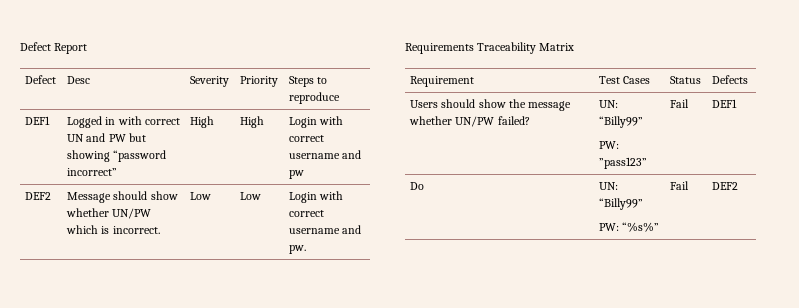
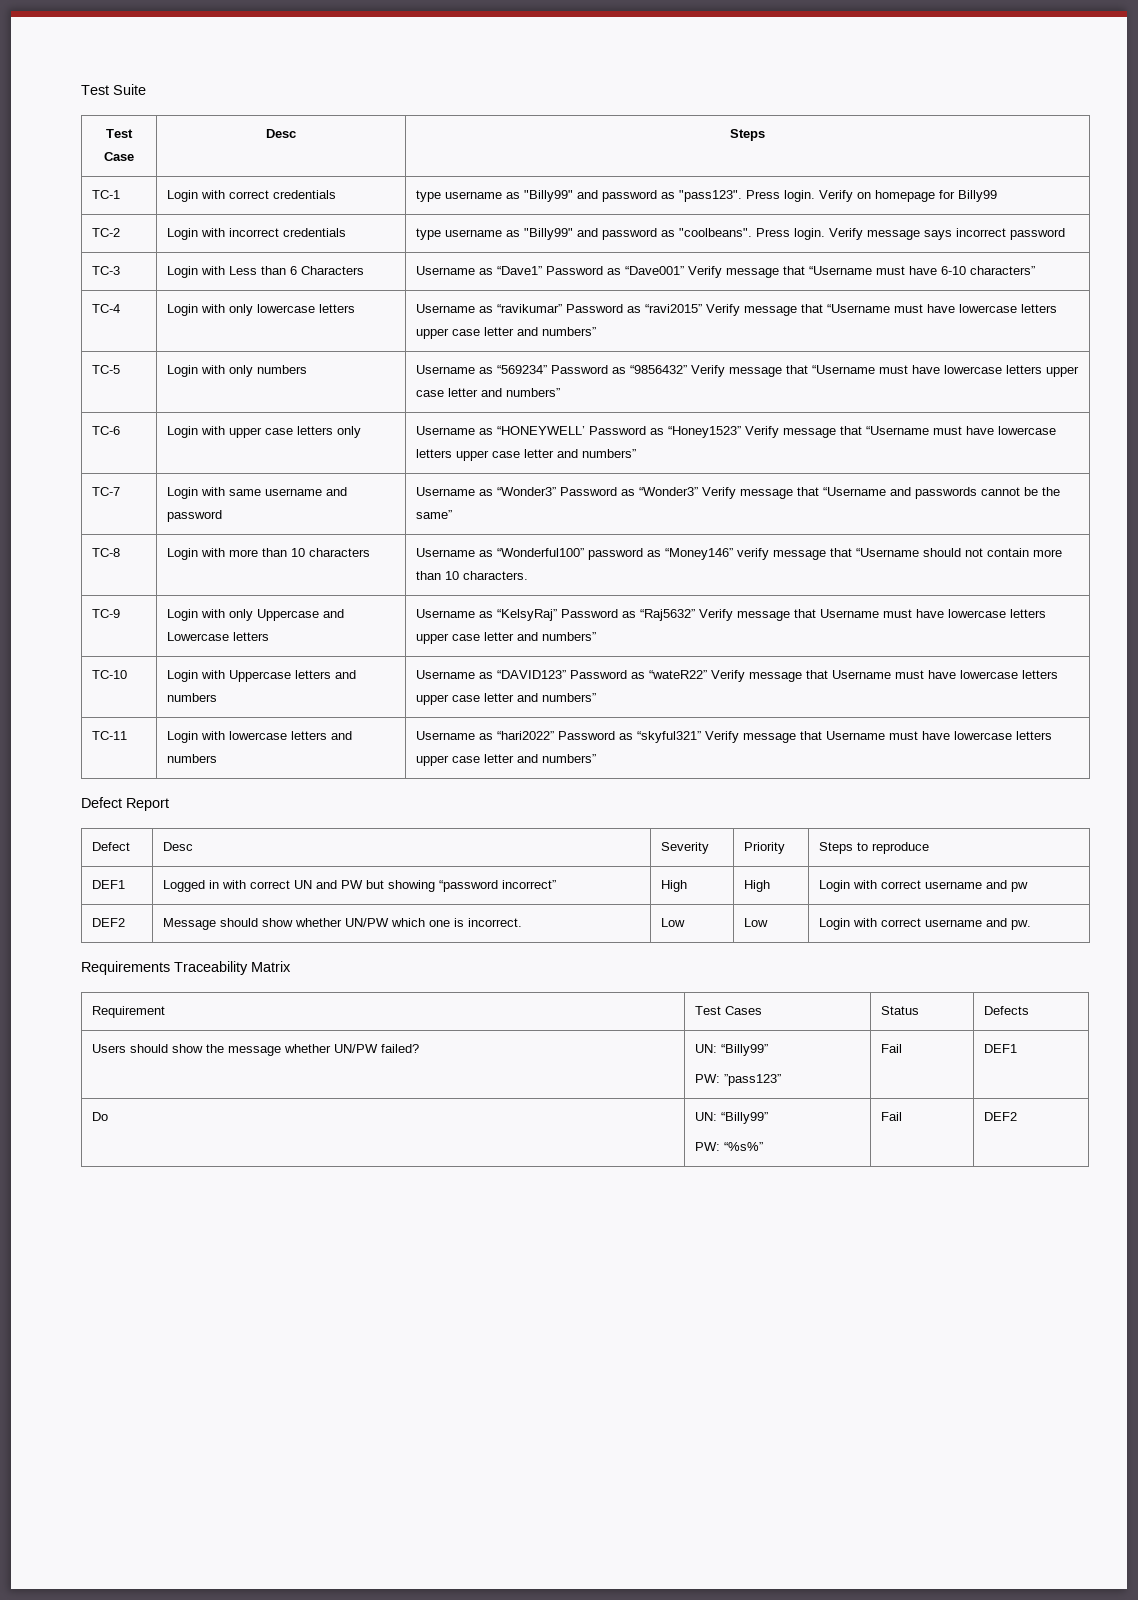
+ Test Suite
+ Test Case | Desc | Steps
+ TC-1 | Login with correct credentials | type username as "Billy99" and password as "pass123". Press login. Verify on homepage for Billy99
+ TC-2 | Login with incorrect credentials | type username as "Billy99" and password as "coolbeans". Press login. Verify message says incorrect password
+ TC-3 | Login with Less than 6 Characters | Username as “Dave1” Password as “Dave001” Verify message that “Username must have 6-10 characters”
+ TC-4 | Login with only lowercase letters | Username as “ravikumar” Password as “ravi2015” Verify message that “Username must have lowercase letters upper case letter and numbers”
+ TC-5 | Login with only numbers | Username as “569234” Password as “9856432” Verify message that “Username must have lowercase letters upper case letter and numbers”
+ TC-6 | Login with upper case letters only | Username as “HONEYWELL’ Password as “Honey1523” Verify message that “Username must have lowercase letters upper case letter and numbers”
+ TC-7 | Login with same username and password | Username as “Wonder3” Password as “Wonder3” Verify message that “Username and passwords cannot be the same”
+ TC-8 | Login with more than 10 characters | Username as “Wonderful100” password as “Money146” verify message that “Username should not contain more than 10 characters.
+ TC-9 | Login with only Uppercase and Lowercase letters | Username as “KelsyRaj” Password as “Raj5632” Verify message that Username must have lowercase letters upper case letter and numbers”
+ TC-10 | Login with Uppercase letters and numbers | Username as “DAVID123” Password as “wateR22” Verify message that Username must have lowercase letters upper case letter and numbers”
+ TC-11 | Login with lowercase letters and numbers | Username as “hari2022” Password as “skyful321” Verify message that Username must have lowercase letters upper case letter and numbers”
- DEF2 | Message should show whether UN/PW which is incorrect. | Low | Low | Login with correct username and pw.
+ DEF2 | Message should show whether UN/PW which one is incorrect. | Low | Low | Login with correct username and pw.

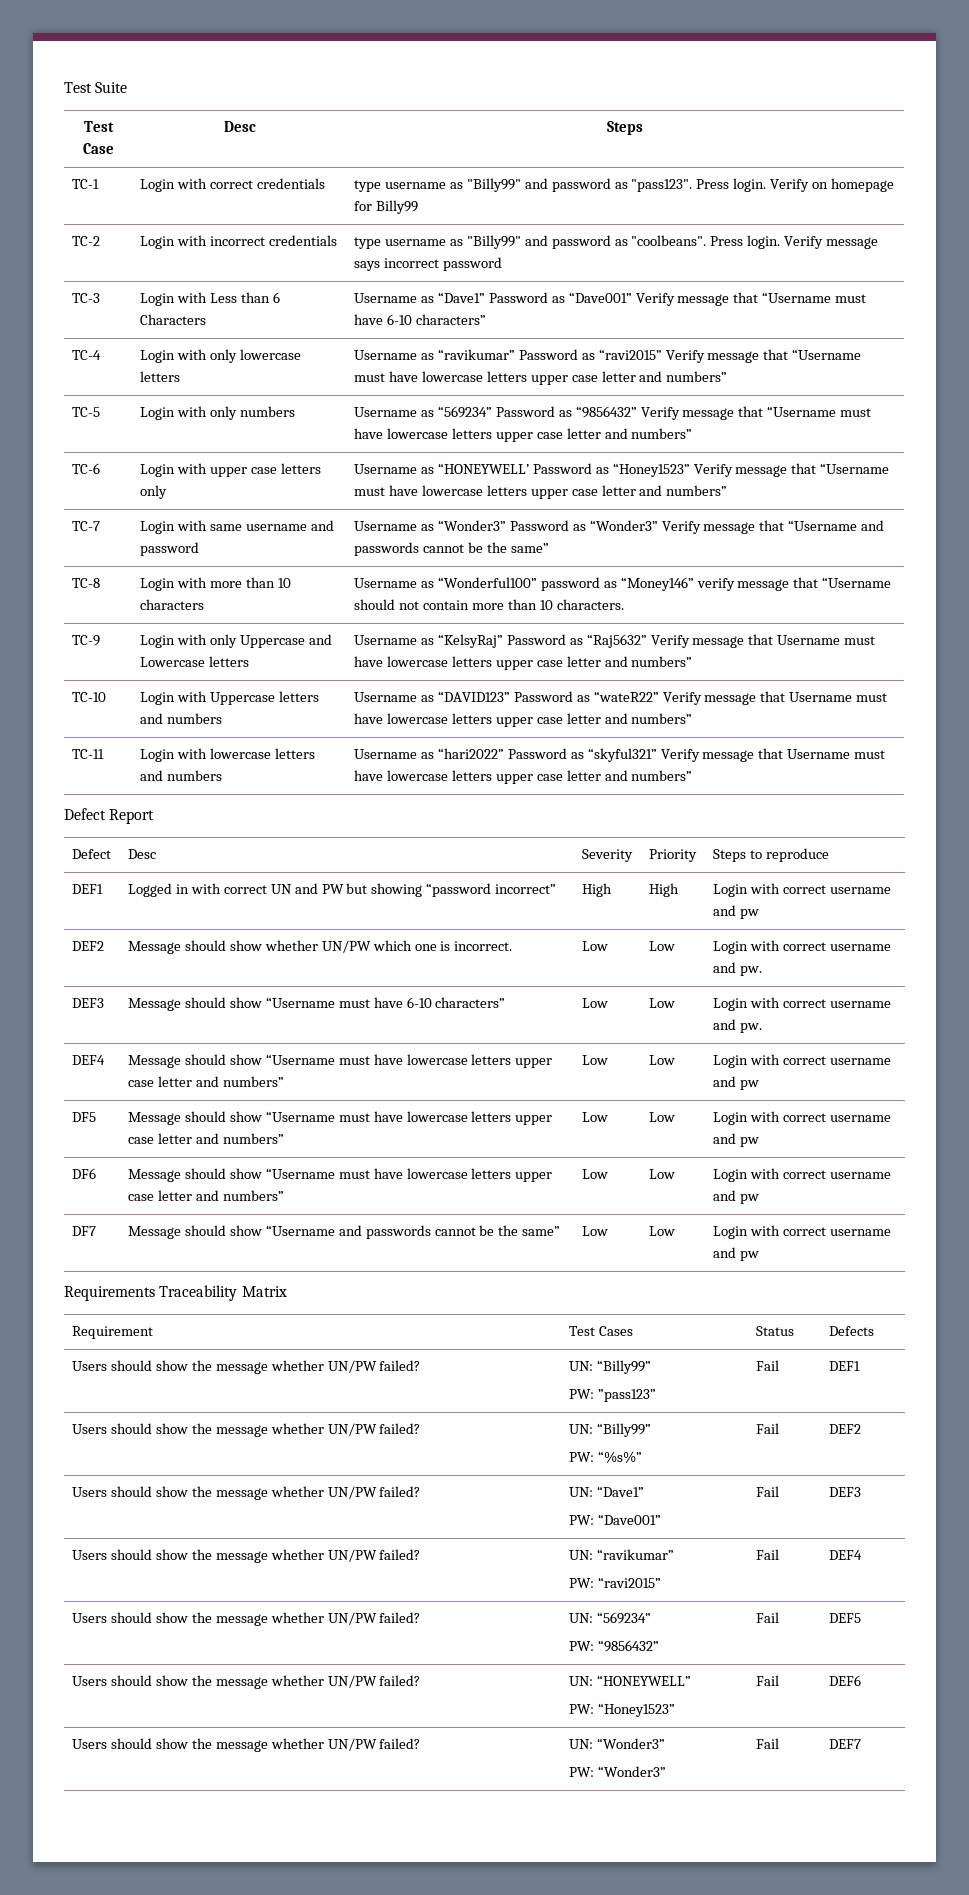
+ DEF3 | Message should show “Username must have 6-10 characters” | Low | Low | Login with correct username and pw.
+ DEF4 | Message should show “Username must have lowercase letters upper case letter and numbers” | Low | Low | Login with correct username and pw
+ DF5 | Message should show “Username must have lowercase letters upper case letter and numbers” | Low | Low | Login with correct username and pw
+ DF6 | Message should show “Username must have lowercase letters upper case letter and numbers” | Low | Low | Login with correct username and pw
+ DF7 | Message should show “Username and passwords cannot be the same” | Low | Low | Login with correct username and pw
  Requirement | Test Cases | Status | Defects
  Users should show the message whether UN/PW failed? | UN: “Billy99”
  PW: ”pass123” | Fail | DEF1
- Do | UN: “Billy99”
+ Users should show the message whether UN/PW failed? | UN: “Billy99”
+ Users should show the message whether UN/PW failed? | UN: “Dave1”
+ PW: “Dave001” | Fail | DEF3
+ Users should show the message whether UN/PW failed? | UN: “ravikumar”
+ PW: “ravi2015” | Fail | DEF4
+ Users should show the message whether UN/PW failed? | UN: “569234”
+ PW: “9856432” | Fail | DEF5
+ Users should show the message whether UN/PW failed? | UN: “HONEYWELL”
+ PW: “Honey1523” | Fail | DEF6
+ Users should show the message whether UN/PW failed? | UN: “Wonder3”
+ PW: “Wonder3” | Fail | DEF7

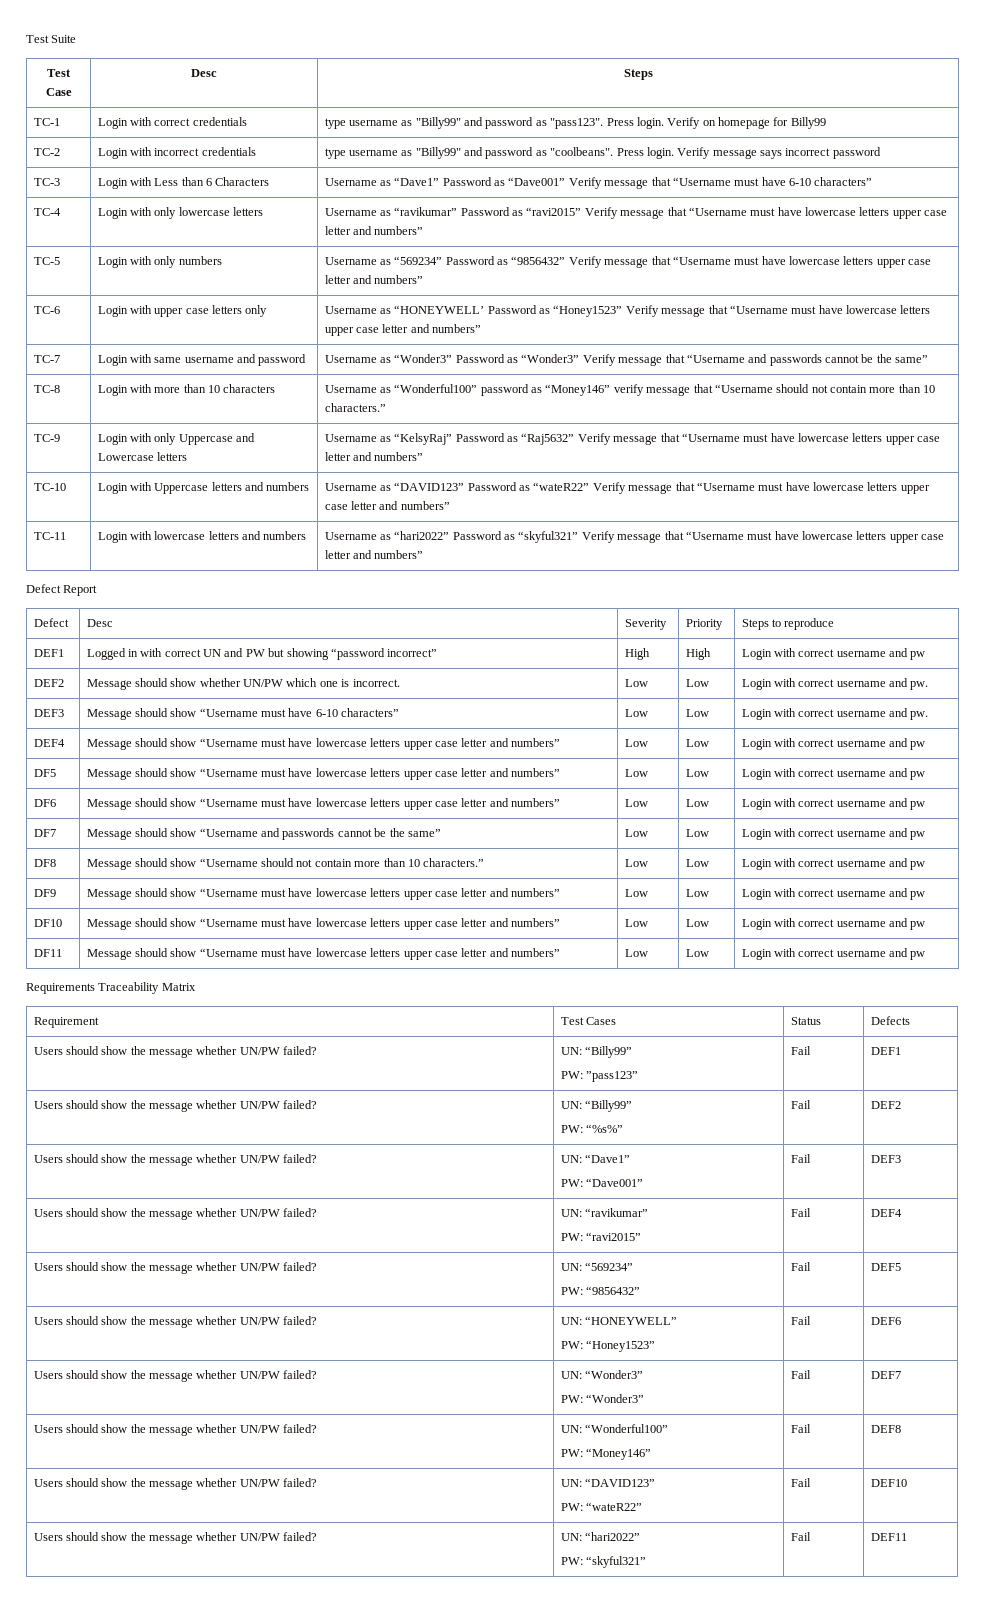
- TC-8 | Login with more than 10 characters | Username as “Wonderful100” password as “Money146” verify message that “Username should not contain more than 10 characters.
+ TC-8 | Login with more than 10 characters | Username as “Wonderful100” password as “Money146” verify message that “Username should not contain more than 10 characters.”
- TC-9 | Login with only Uppercase and Lowercase letters | Username as “KelsyRaj” Password as “Raj5632” Verify message that Username must have lowercase letters upper case letter and numbers”
+ TC-9 | Login with only Uppercase and Lowercase letters | Username as “KelsyRaj” Password as “Raj5632” Verify message that “Username must have lowercase letters upper case letter and numbers”
- TC-10 | Login with Uppercase letters and numbers | Username as “DAVID123” Password as “wateR22” Verify message that Username must have lowercase letters upper case letter and numbers”
+ TC-10 | Login with Uppercase letters and numbers | Username as “DAVID123” Password as “wateR22” Verify message that “Username must have lowercase letters upper case letter and numbers”
- TC-11 | Login with lowercase letters and numbers | Username as “hari2022” Password as “skyful321” Verify message that Username must have lowercase letters upper case letter and numbers”
+ TC-11 | Login with lowercase letters and numbers | Username as “hari2022” Password as “skyful321” Verify message that “Username must have lowercase letters upper case letter and numbers”
+ DF8 | Message should show “Username should not contain more than 10 characters.” | Low | Low | Login with correct username and pw
+ DF9 | Message should show “Username must have lowercase letters upper case letter and numbers” | Low | Low | Login with correct username and pw
+ DF10 | Message should show “Username must have lowercase letters upper case letter and numbers” | Low | Low | Login with correct username and pw
+ DF11 | Message should show “Username must have lowercase letters upper case letter and numbers” | Low | Low | Login with correct username and pw
+ Users should show the message whether UN/PW failed? | UN: “Wonderful100”
+ PW: “Money146” | Fail | DEF8
+ Users should show the message whether UN/PW failed? | UN: “DAVID123”
+ PW: “wateR22” | Fail | DEF10
+ Users should show the message whether UN/PW failed? | UN: “hari2022”
+ PW: “skyful321” | Fail | DEF11

